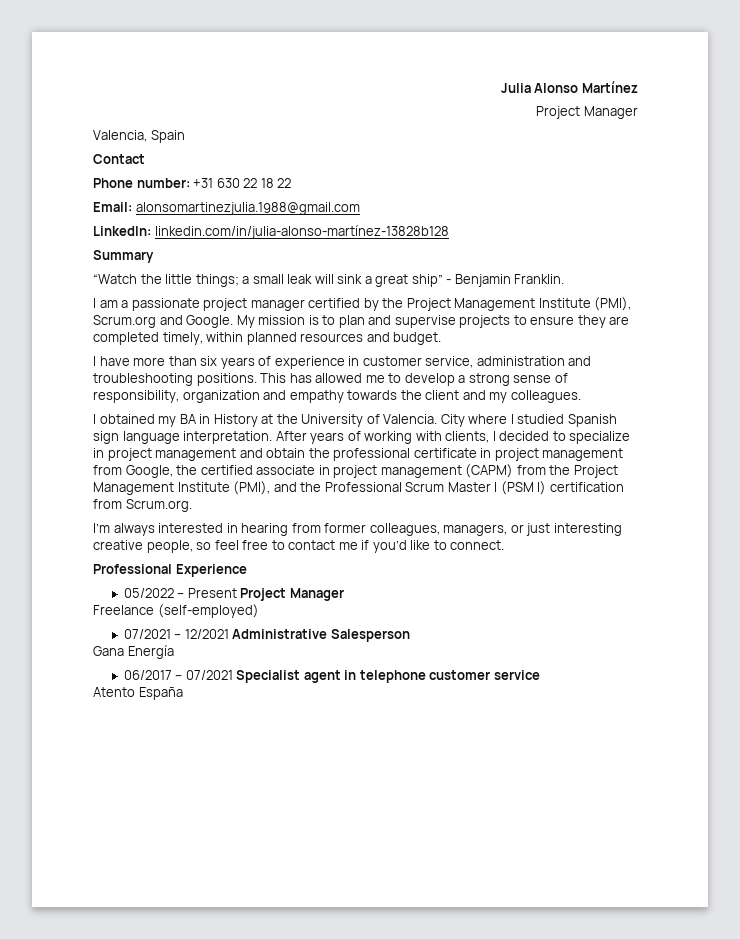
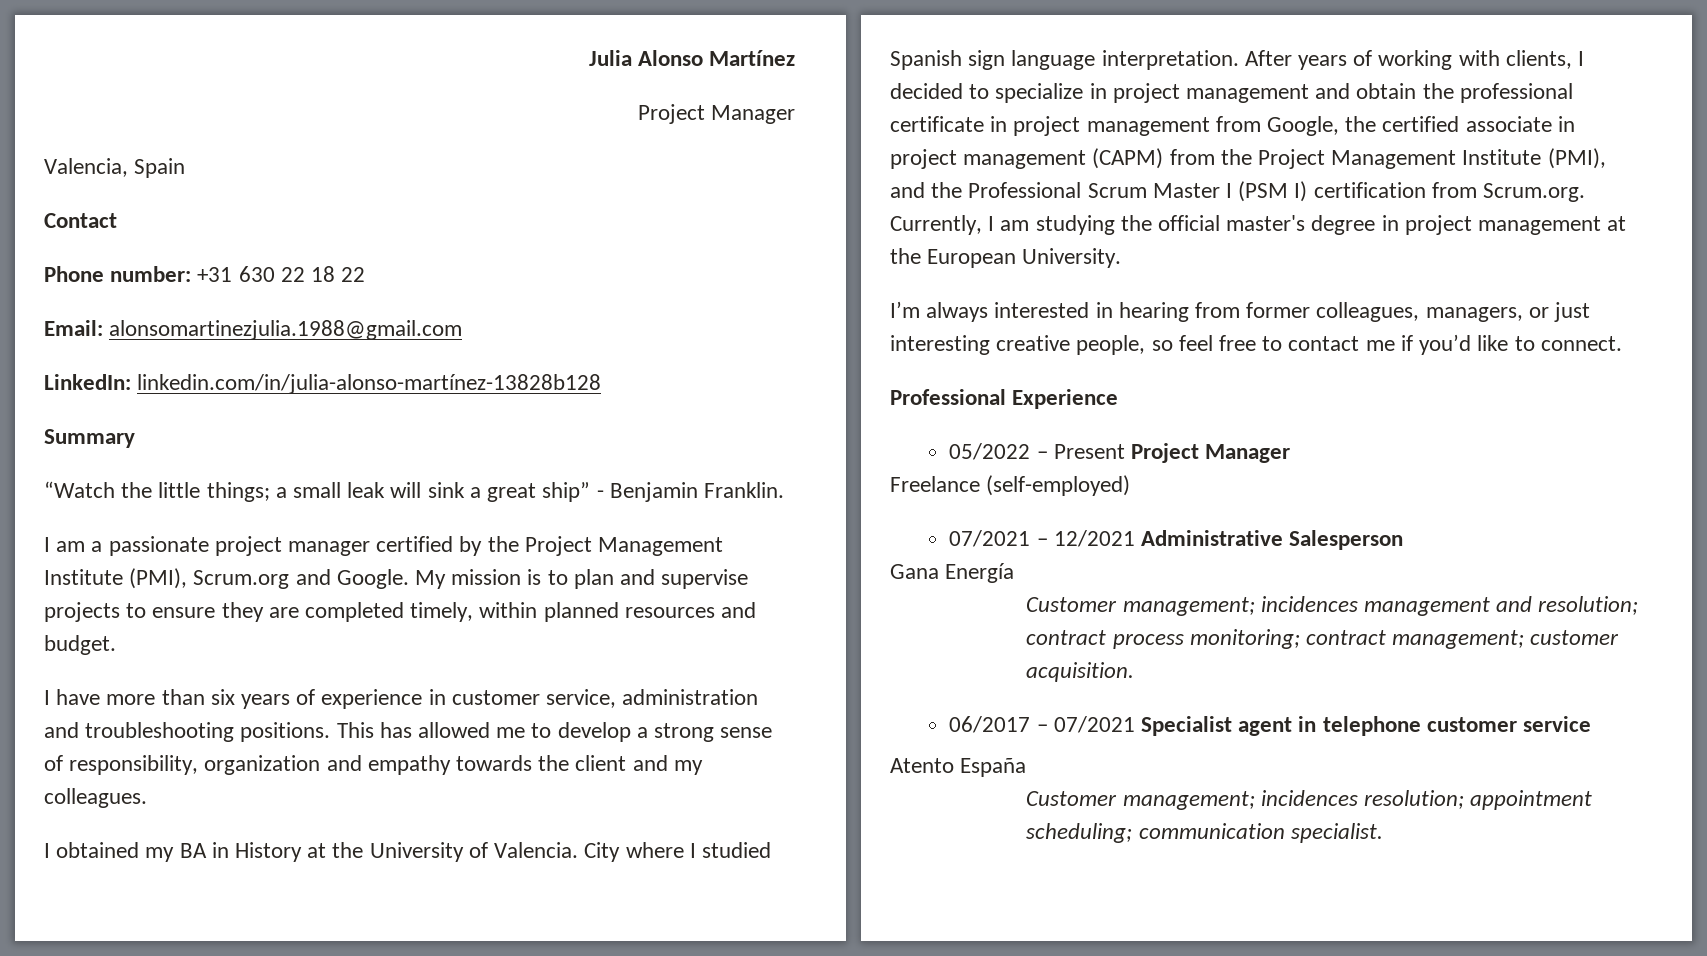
- After years of working with clients, I decided to specialize in project management and obtain the professional certificate in project management from Google, the certified associate in project management (CAPM) from the Project Management Institute (PMI), and the Professional Scrum Master I (PSM I) certification from Scrum.org.
+ After years of working with clients, I decided to specialize in project management and obtain the professional certificate in project management from Google, the certified associate in project management (CAPM) from the Project Management Institute (PMI), and the Professional Scrum Master I (PSM I) certification from Scrum.org. Currently, I am studying the official master's degree in project management at the European University.
+ Customer management; incidences management and resolution; contract process monitoring; contract management; customer acquisition.
+ Customer management; incidences resolution; appointment scheduling; communication specialist.

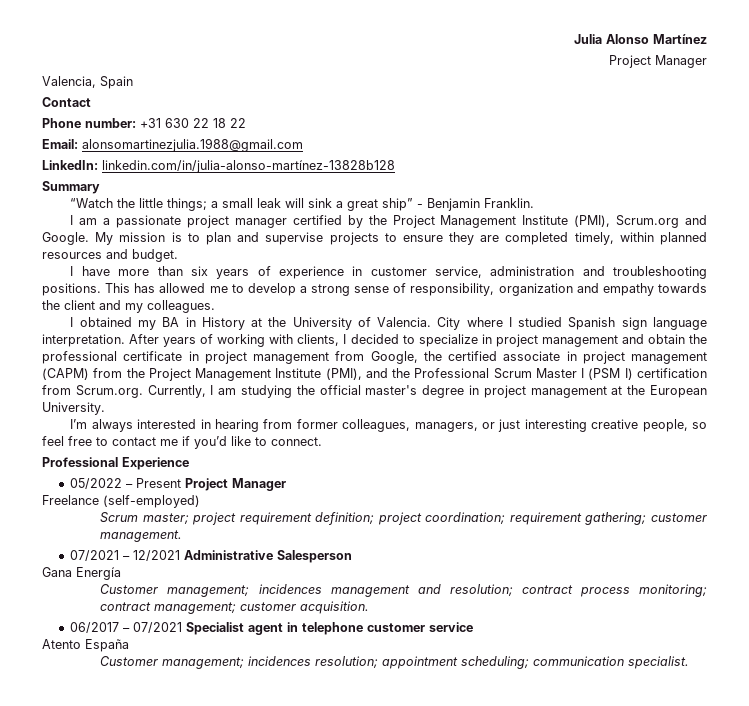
+ Scrum master; project requirement definition; project coordination; requirement gathering; customer management.

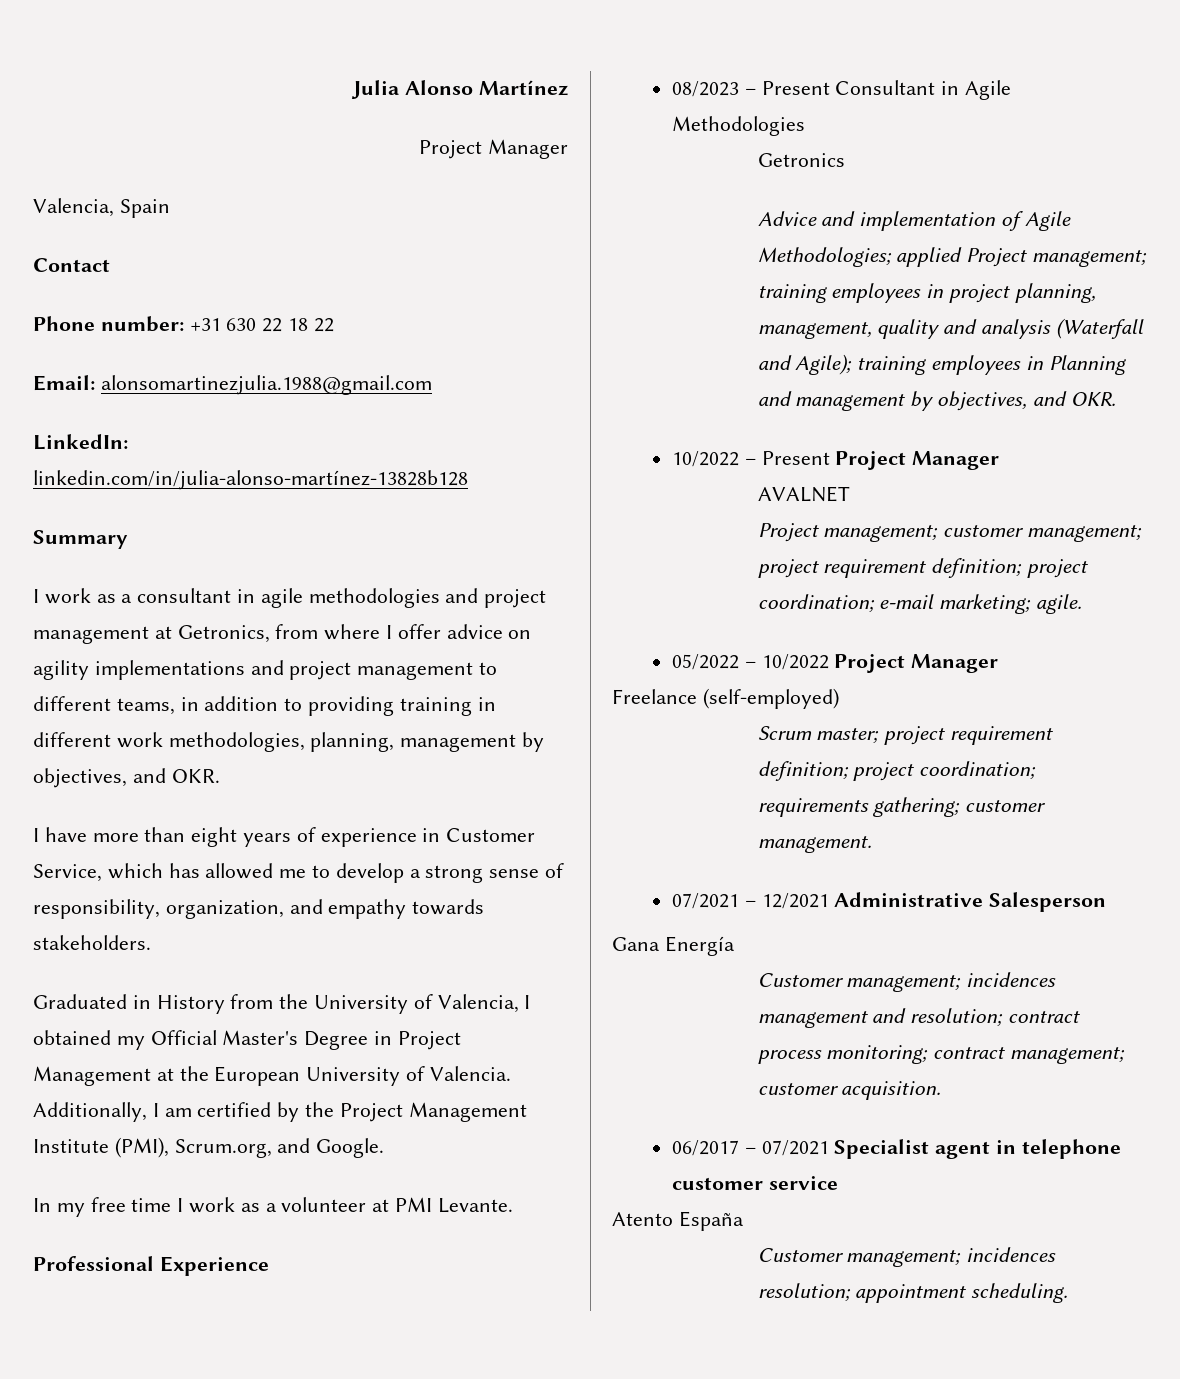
- “Watch the little things; a small leak will sink a great ship” - Benjamin Franklin.
- I am a passionate project manager certified by the Project Management Institute (PMI), Scrum.org and Google. My mission is to plan and supervise projects to ensure they are completed timely, within planned resources and budget.
+ I work as a consultant in agile methodologies and project management at Getronics, from where I offer advice on agility implementations and project management to different teams, in addition to providing training in different work methodologies, planning, management by objectives, and OKR.
- I have more than six years of experience in customer service, administration and troubleshooting positions. This has allowed me to develop a strong sense of responsibility, organization and empathy towards the client and my colleagues.
- I obtained my BA in History at the University of Valencia.
+ I have more than eight years of experience in Customer Service, which has allowed me to develop a strong sense of responsibility, organization, and empathy towards stakeholders.
+ Graduated in History from the University of Valencia, I obtained my Official Master's Degree in Project Management at the European University of Valencia.
- City where I studied Spanish sign language interpretation. After years of working with clients, I decided to specialize in project management and obtain the professional certificate in project management from Google, the certified associate in project management (CAPM) from the Project Management Institute (PMI), and the Professional Scrum Master I (PSM I) certification from Scrum.org. Currently, I am studying the official master's degree in project management at the European University.
- I’m always interested in hearing from former colleagues, managers, or just interesting creative people, so feel free to contact me if you’d like to connect.
+ Additionally, I am certified by the Project Management Institute (PMI), Scrum.org, and Google.
+ In my free time I work as a volunteer at PMI Levante.
  Professional Experience
+ 08/2023 – Present Consultant in Agile Methodologies
+ Getronics
+ Advice and implementation of Agile Methodologies; applied Project management; training employees in project planning, management, quality and analysis (Waterfall and Agile); training employees in Planning and management by objectives, and OKR.
+ 10/2022 – Present Project Manager
+ AVALNET
+ Project management; customer management; project requirement definition; project coordination; e-mail marketing; agile.
- 05/2022 – Present Project Manager
+ 05/2022 – 10/2022 Project Manager
- Scrum master; project requirement definition; project coordination; requirement gathering; customer management.
+ Scrum master; project requirement definition; project coordination; requirements gathering; customer management.
- Customer management; incidences resolution; appointment scheduling; communication specialist.
+ Customer management; incidences resolution; appointment scheduling.

